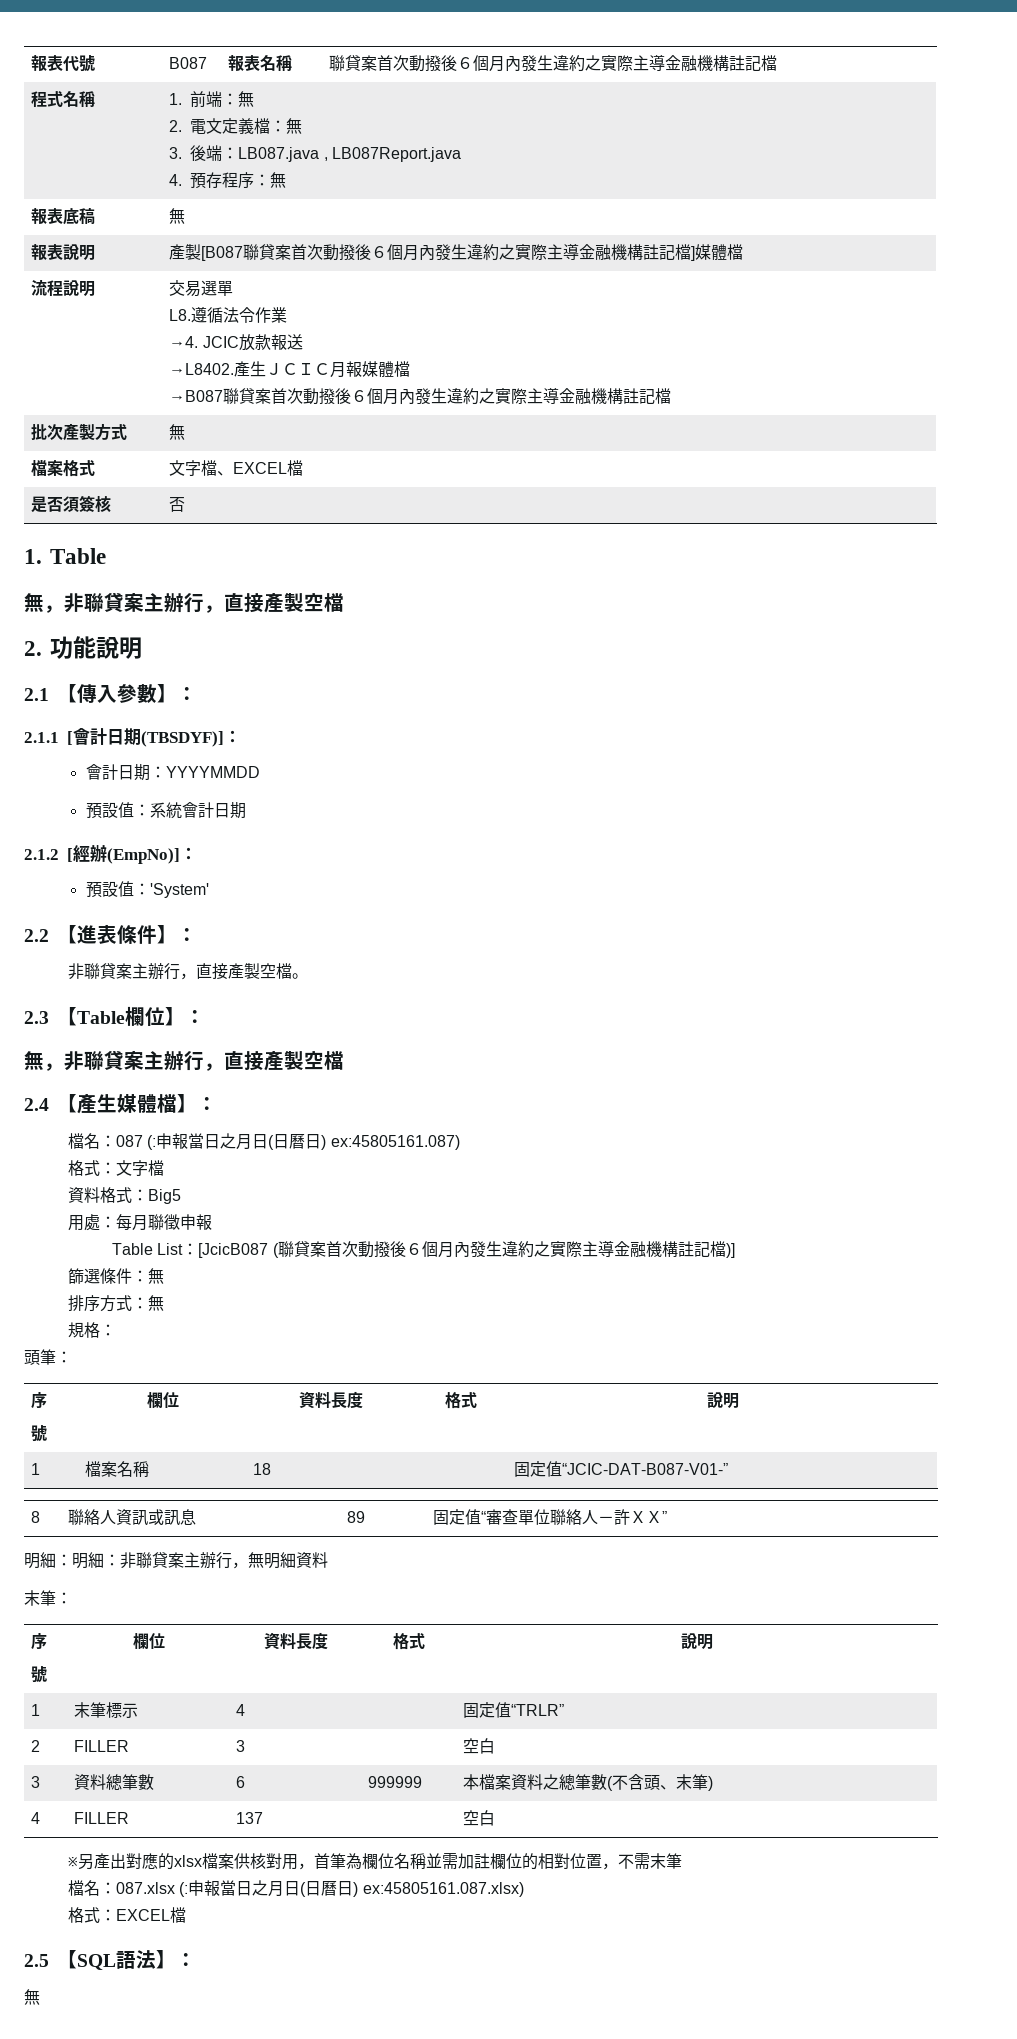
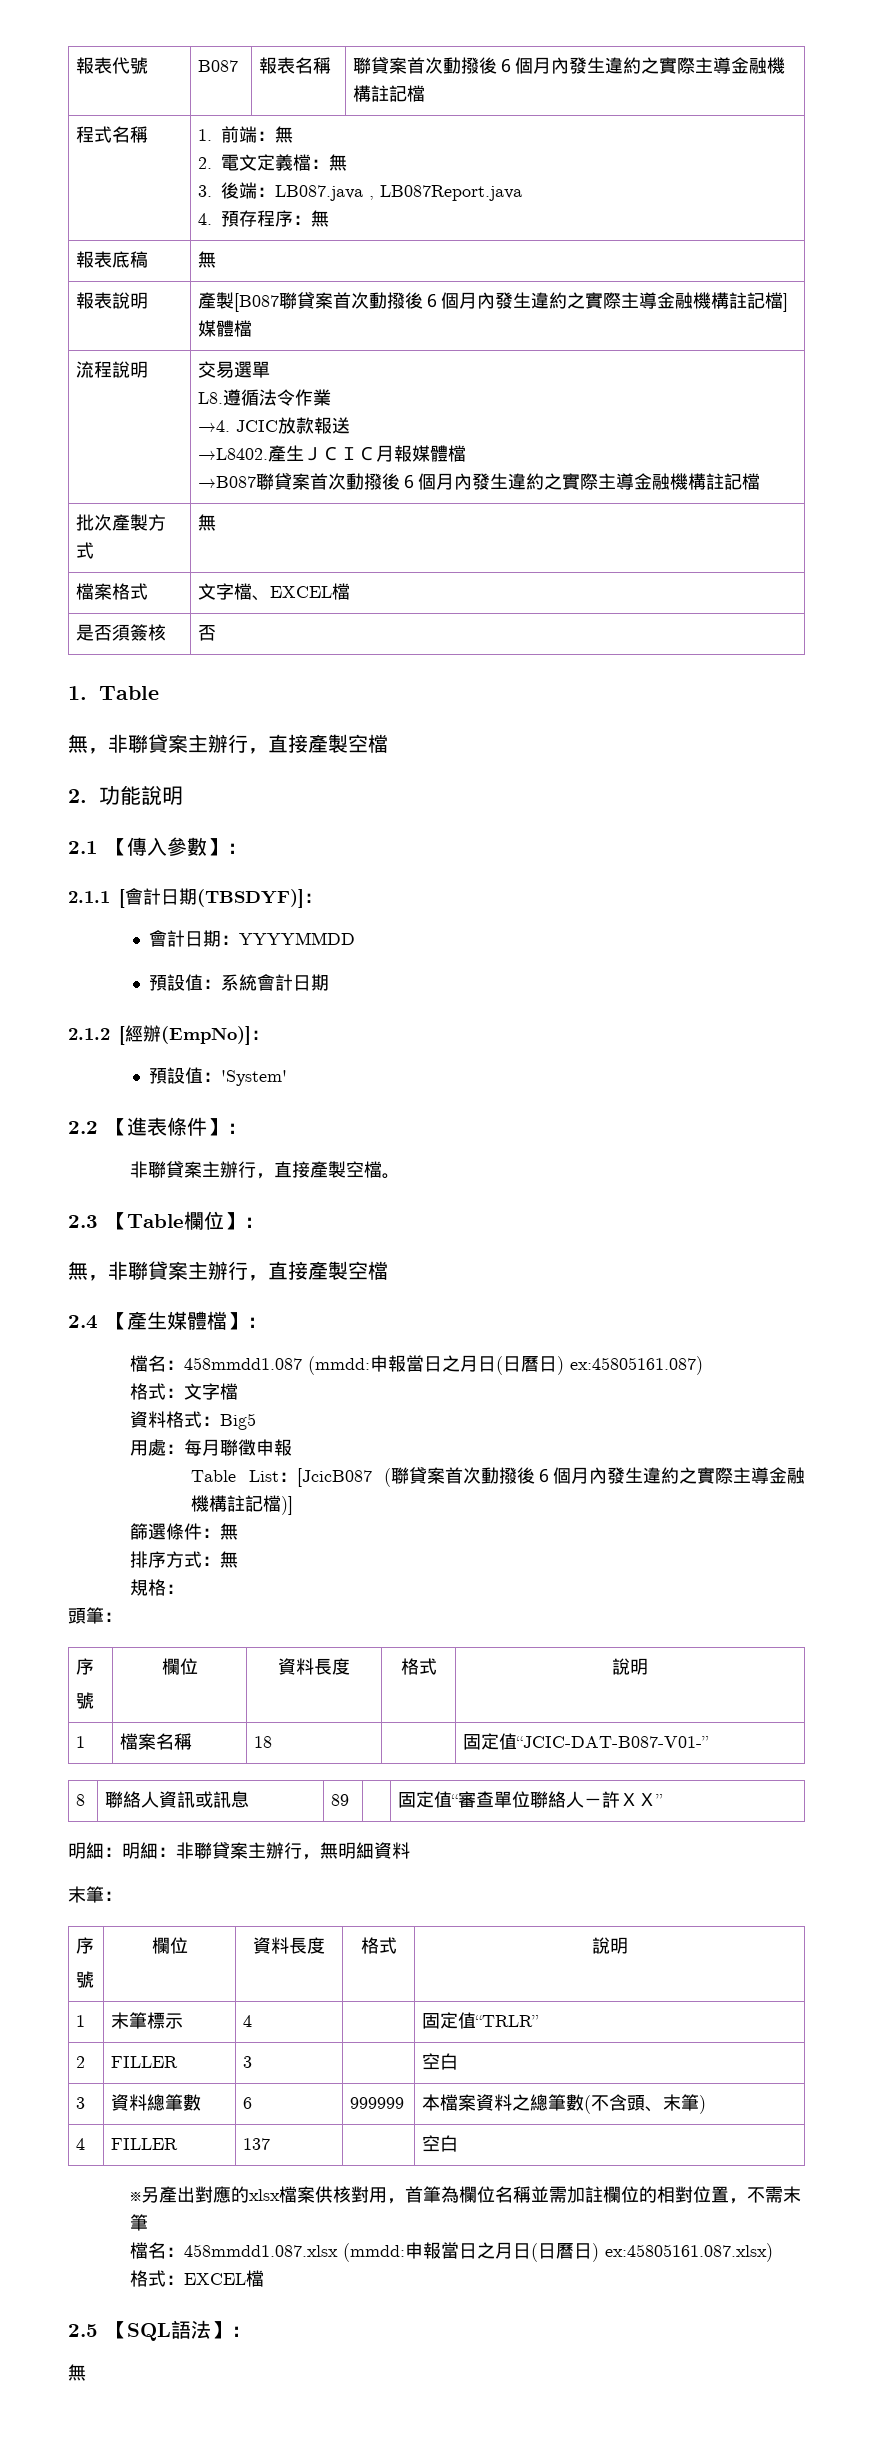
- 檔名：087 (:申報當日之月日(日曆日) ex:45805161.087)
+ 檔名：458mmdd1.087 (mmdd:申報當日之月日(日曆日) ex:45805161.087)
- 檔名：087.xlsx (:申報當日之月日(日曆日) ex:45805161.087.xlsx)
+ 檔名：458mmdd1.087.xlsx (mmdd:申報當日之月日(日曆日) ex:45805161.087.xlsx)

